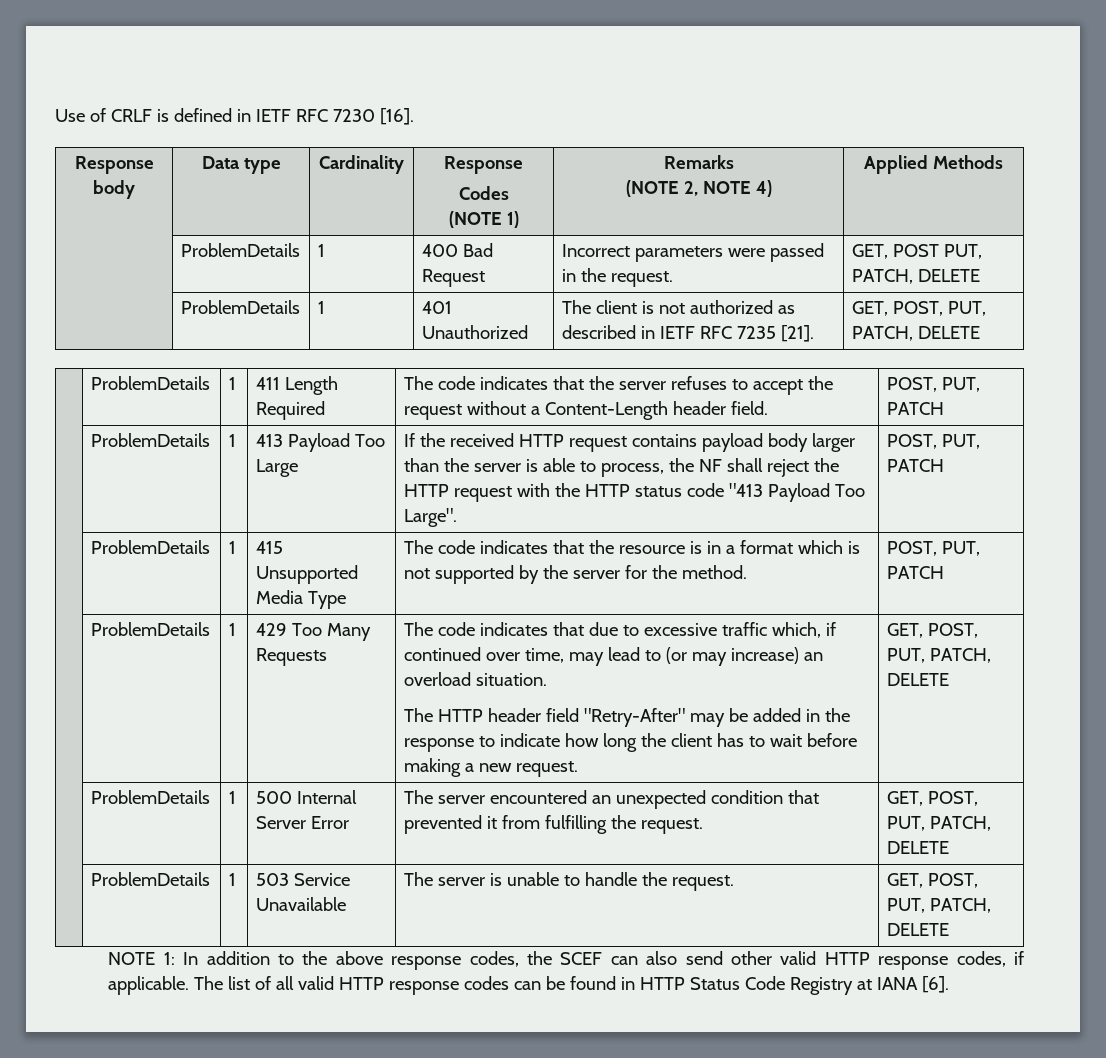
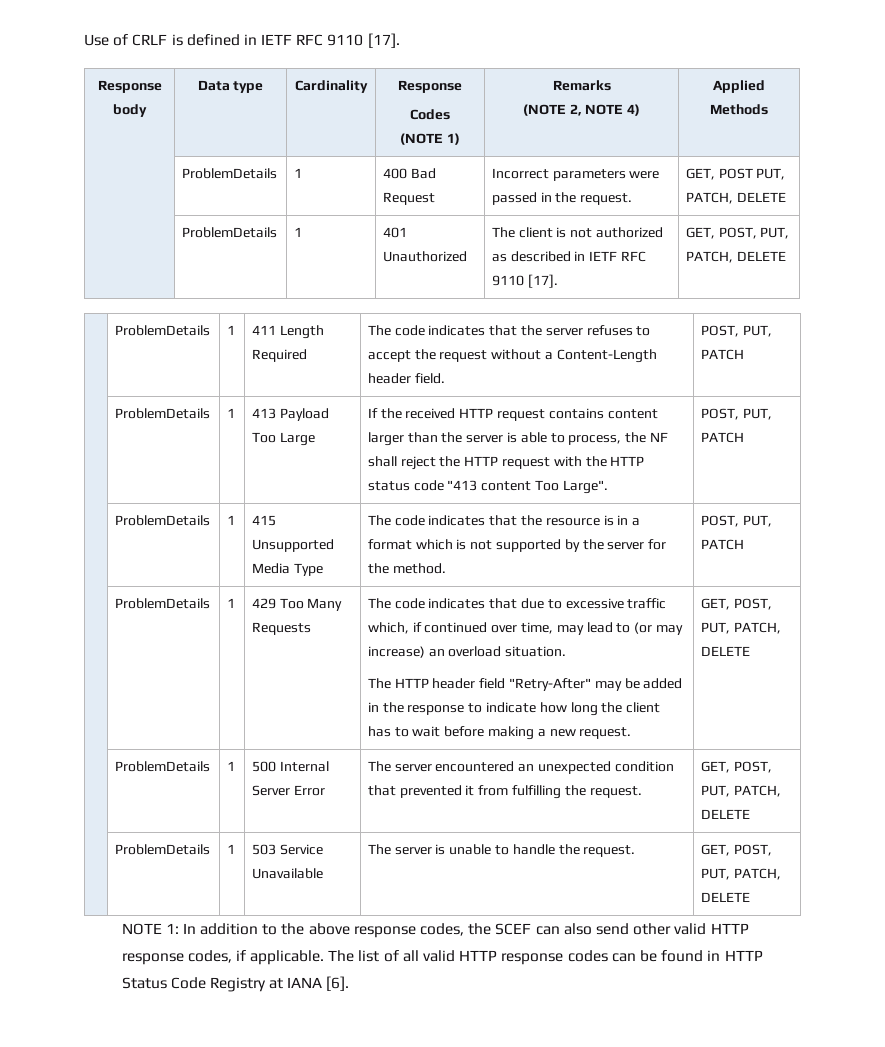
- Use of CRLF is defined in IETF RFC 7230 [16].
+ Use of CRLF is defined in IETF RFC 9110 [17].
- | ProblemDetails | 1 | 401 Unauthorized | The client is not authorized as described in IETF RFC 7235 [21]. | GET, POST, PUT, PATCH, DELETE
+ | ProblemDetails | 1 | 401 Unauthorized | The client is not authorized as described in IETF RFC 9110 [17]. | GET, POST, PUT, PATCH, DELETE
- If the received HTTP request contains payload body larger than the server is able to process, the NF shall reject the HTTP request with the HTTP status code "413 Payload Too Large".
+ If the received HTTP request contains content larger than the server is able to process, the NF shall reject the HTTP request with the HTTP status code "413 content Too Large".

